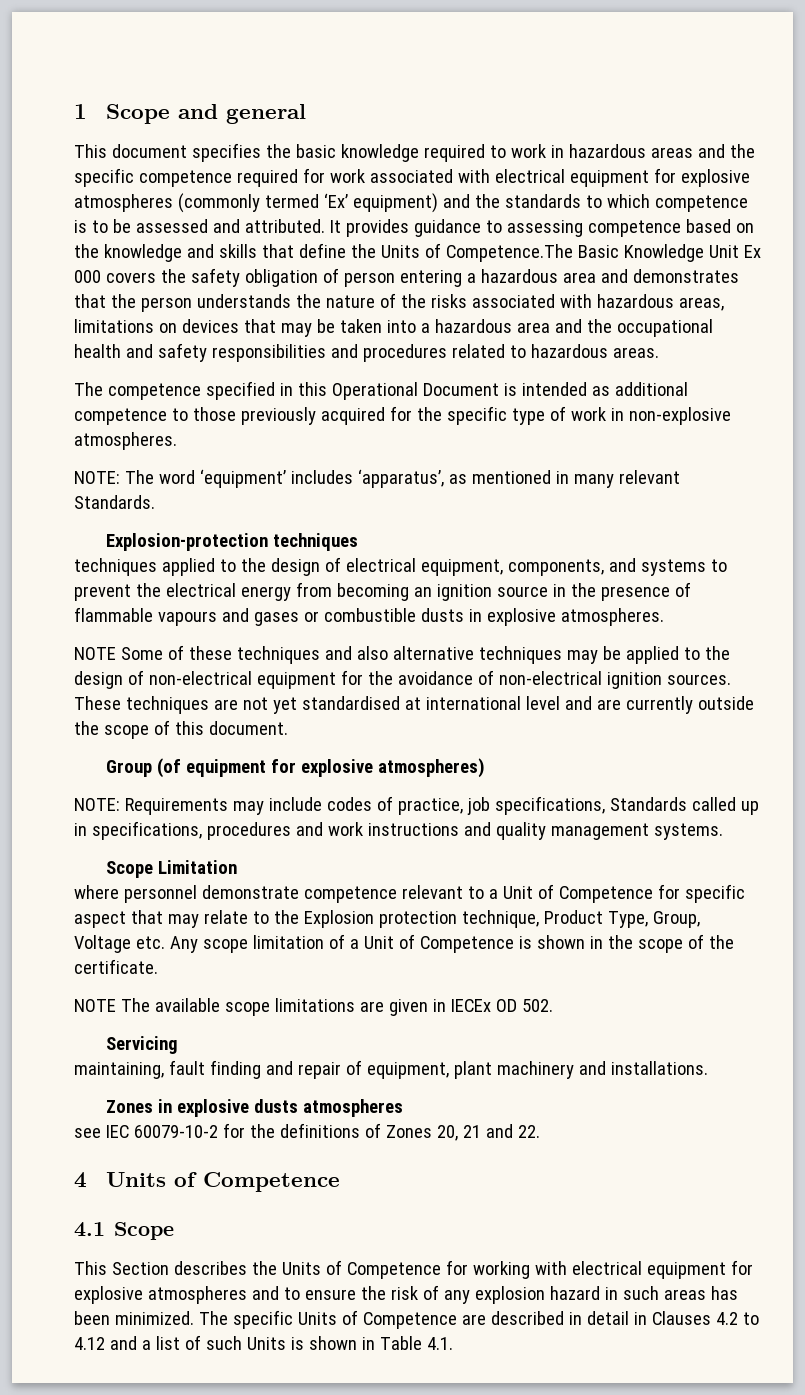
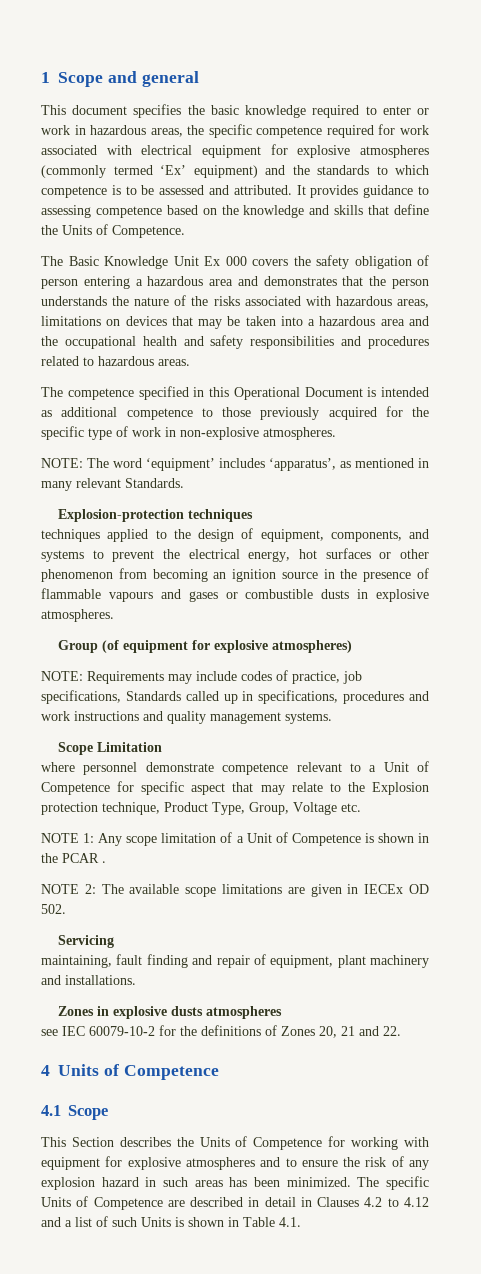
- This document specifies the basic knowledge required to work in hazardous areas and the specific competence required for work associated with electrical equipment for explosive atmospheres (commonly termed ‘Ex’ equipment) and the standards to which competence is to be assessed and attributed.
+ This document specifies the basic knowledge required to enter or work in hazardous areas, the specific competence required for work associated with electrical equipment for explosive atmospheres (commonly termed ‘Ex’ equipment) and the standards to which competence is to be assessed and attributed.
- It provides guidance to assessing competence based on the knowledge and skills that define the Units of Competence.The Basic Knowledge Unit Ex 000 covers the safety obligation of person entering a hazardous area and demonstrates that the person understands the nature of the risks associated with hazardous areas, limitations on devices that may be taken into a hazardous area and the occupational health and safety responsibilities and procedures related to hazardous areas.
+ It provides guidance to assessing competence based on the knowledge and skills that define the Units of Competence.
+ The Basic Knowledge Unit Ex 000 covers the safety obligation of person entering a hazardous area and demonstrates that the person understands the nature of the risks associated with hazardous areas, limitations on devices that may be taken into a hazardous area and the occupational health and safety responsibilities and procedures related to hazardous areas.
- techniques applied to the design of electrical equipment, components, and systems to prevent the electrical energy from becoming an ignition source in the presence of flammable vapours and gases or combustible dusts in explosive atmospheres.
+ techniques applied to the design of equipment, components, and systems to prevent the electrical energy, hot surfaces or other phenomenon from becoming an ignition source in the presence of flammable vapours and gases or combustible dusts in explosive atmospheres.
- NOTE Some of these techniques and also alternative techniques may be applied to the design of non-electrical equipment for the avoidance of non-electrical ignition sources. These techniques are not yet standardised at international level and are currently outside the scope of this document.
- where personnel demonstrate competence relevant to a Unit of Competence for specific aspect that may relate to the Explosion protection technique, Product Type, Group, Voltage etc. Any scope limitation of a Unit of Competence is shown in the scope of the certificate.
- NOTE The available scope limitations are given in IECEx OD 502.
+ where personnel demonstrate competence relevant to a Unit of Competence for specific aspect that may relate to the Explosion protection technique, Product Type, Group, Voltage etc.
+ NOTE 1: Any scope limitation of a Unit of Competence is shown in the PCAR .
+ NOTE 2: The available scope limitations are given in IECEx OD 502.
- This Section describes the Units of Competence for working with electrical equipment for explosive atmospheres and to ensure the risk of any explosion hazard in such areas has been minimized.
+ This Section describes the Units of Competence for working with equipment for explosive atmospheres and to ensure the risk of any explosion hazard in such areas has been minimized.

